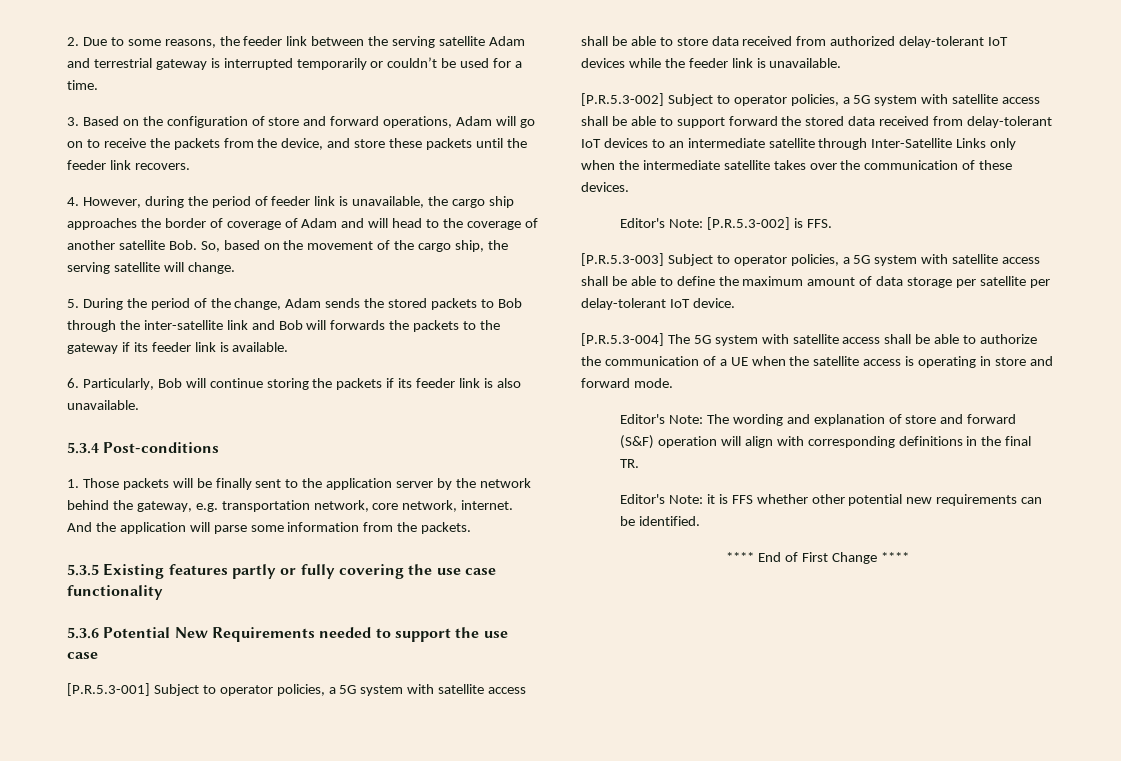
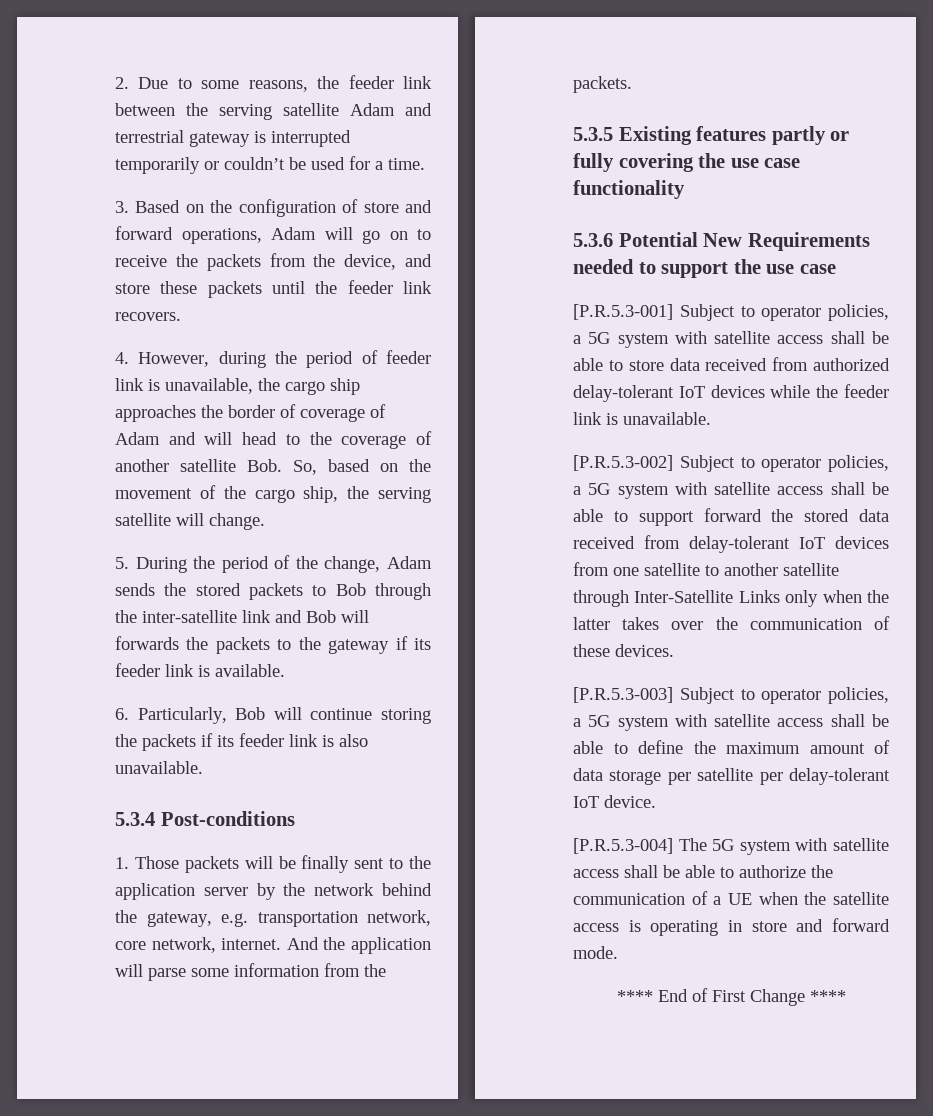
- [P.R.5.3-002] Subject to operator policies, a 5G system with satellite access shall be able to support forward the stored data received from delay-tolerant IoT devices to an intermediate satellite through Inter-Satellite Links only when the intermediate satellite takes over the communication of these devices.
+ [P.R.5.3-002] Subject to operator policies, a 5G system with satellite access shall be able to support forward the stored data received from delay-tolerant IoT devices from one satellite to another satellite through Inter-Satellite Links only when the latter takes over the communication of these devices.
- Editor's Note: [P.R.5.3-002] is FFS.
- Editor's Note: The wording and explanation of store and forward (S&F) operation will align with corresponding definitions in the final TR.
- Editor's Note: it is FFS whether other potential new requirements can be identified.

